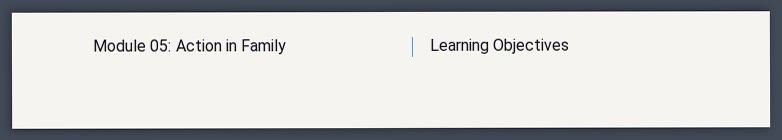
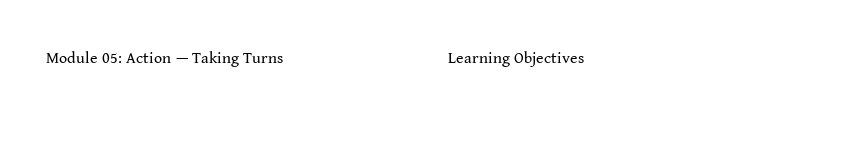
- Module 05: Action in Family
+ Module 05: Action — Taking Turns

